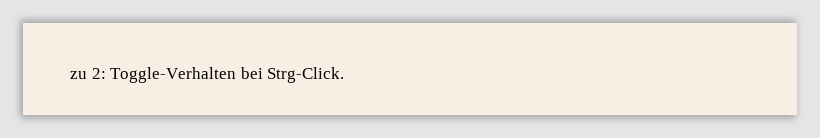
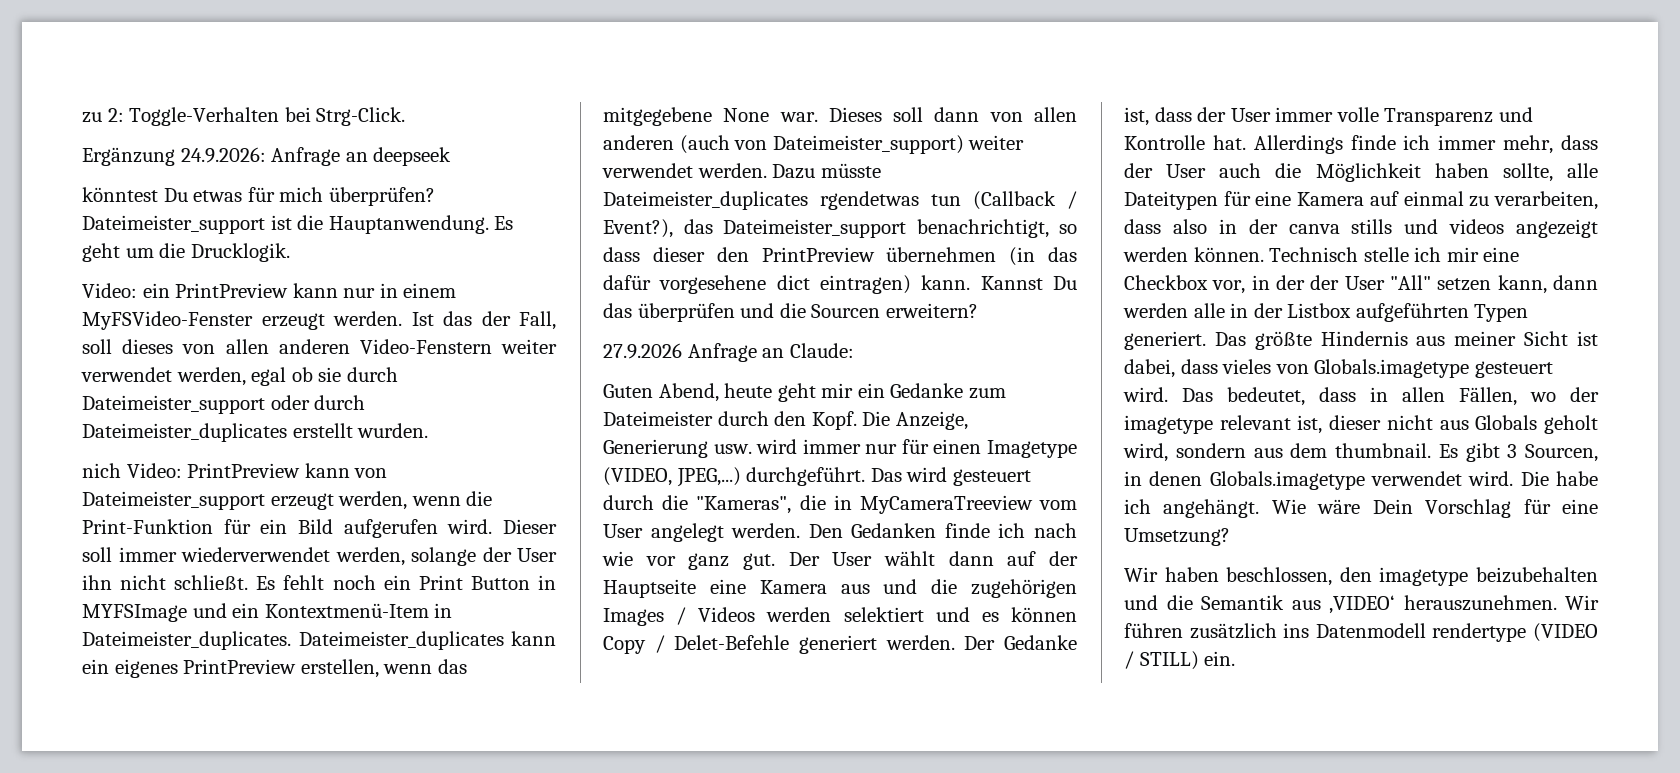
+ Ergänzung 24.9.2026: Anfrage an deepseek
+ könntest Du etwas für mich überprüfen? Dateimeister_support ist die Hauptanwendung. Es geht um die Drucklogik.
+ Video: ein PrintPreview kann nur in einem MyFSVideo-Fenster erzeugt werden. Ist das der Fall, soll dieses von allen anderen Video-Fenstern weiter verwendet werden, egal ob sie durch Dateimeister_support oder durch Dateimeister_duplicates erstellt wurden.
+ nich Video: PrintPreview kann von Dateimeister_support erzeugt werden, wenn die Print-Funktion für ein Bild aufgerufen wird. Dieser soll immer wiederverwendet werden, solange der User ihn nicht schließt. Es fehlt noch ein Print Button in MYFSImage und ein Kontextmenü-Item in Dateimeister_duplicates. Dateimeister_duplicates kann ein eigenes PrintPreview erstellen, wenn das mitgegebene None war. Dieses soll dann von allen anderen (auch von Dateimeister_support) weiter verwendet werden. Dazu müsste Dateimeister_duplicates rgendetwas tun (Callback / Event?), das Dateimeister_support benachrichtigt, so dass dieser den PrintPreview übernehmen (in das dafür vorgesehene dict eintragen) kann. Kannst Du das überprüfen und die Sourcen erweitern?
+ 27.9.2026 Anfrage an Claude:
+ Guten Abend, heute geht mir ein Gedanke zum Dateimeister durch den Kopf. Die Anzeige, Generierung usw. wird immer nur für einen Imagetype (VIDEO, JPEG,...) durchgeführt. Das wird gesteuert durch die "Kameras", die in MyCameraTreeview vom User angelegt werden. Den Gedanken finde ich nach wie vor ganz gut. Der User wählt dann auf der Hauptseite eine Kamera aus und die zugehörigen Images / Videos werden selektiert und es können Copy / Delet-Befehle generiert werden. Der Gedanke ist, dass der User immer volle Transparenz und Kontrolle hat. Allerdings finde ich immer mehr, dass der User auch die Möglichkeit haben sollte, alle Dateitypen für eine Kamera auf einmal zu verarbeiten, dass also in der canva stills und videos angezeigt werden können. Technisch stelle ich mir eine Checkbox vor, in der der User "All" setzen kann, dann werden alle in der Listbox aufgeführten Typen generiert. Das größte Hindernis aus meiner Sicht ist dabei, dass vieles von Globals.imagetype gesteuert wird. Das bedeutet, dass in allen Fällen, wo der imagetype relevant ist, dieser nicht aus Globals geholt wird, sondern aus dem thumbnail. Es gibt 3 Sourcen, in denen Globals.imagetype verwendet wird. Die habe ich angehängt. Wie wäre Dein Vorschlag für eine Umsetzung?
+ Wir haben beschlossen, den imagetype beizubehalten und die Semantik aus ‚VIDEO‘ herauszunehmen. Wir führen zusätzlich ins Datenmodell rendertype (VIDEO / STILL) ein.

